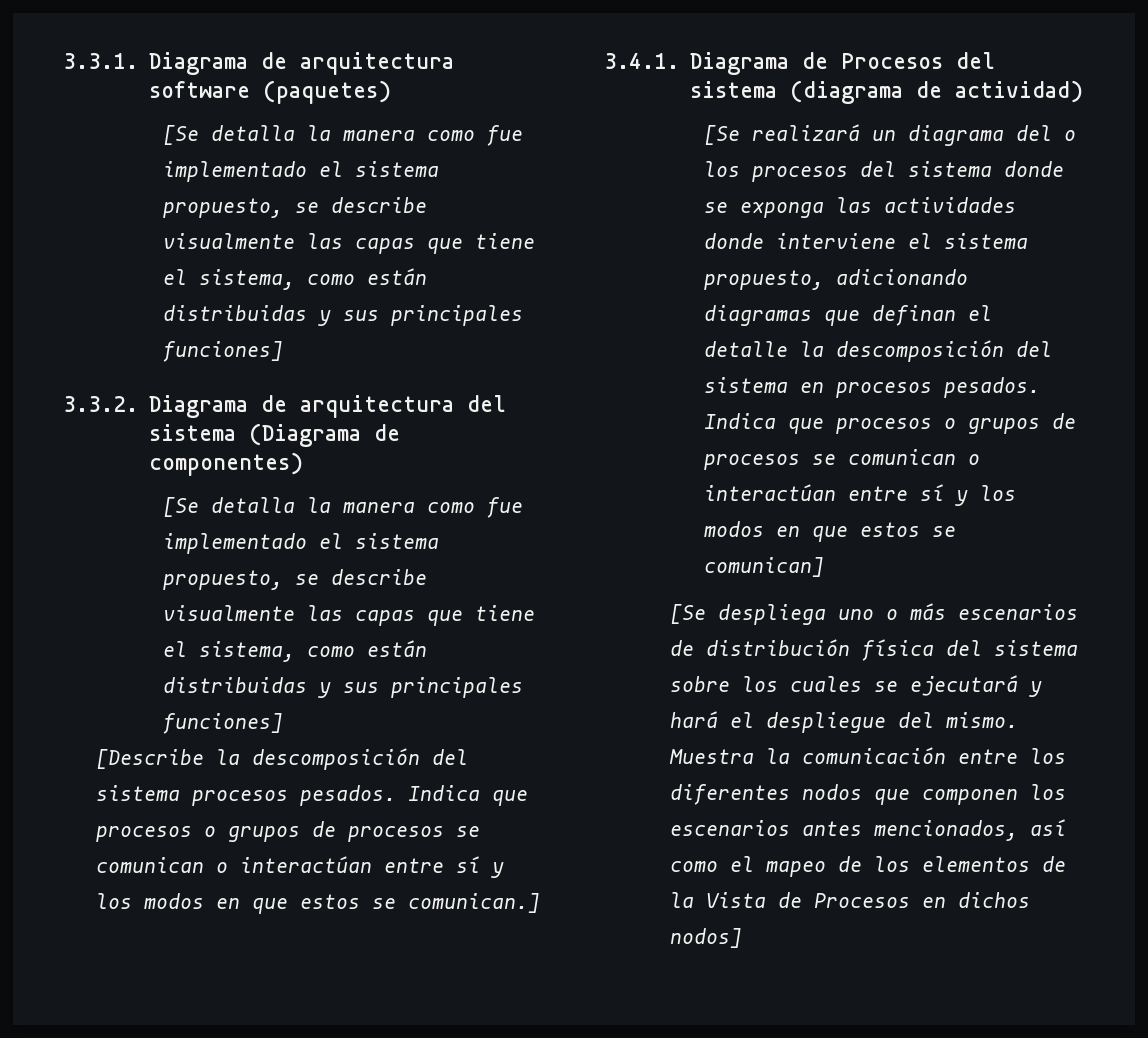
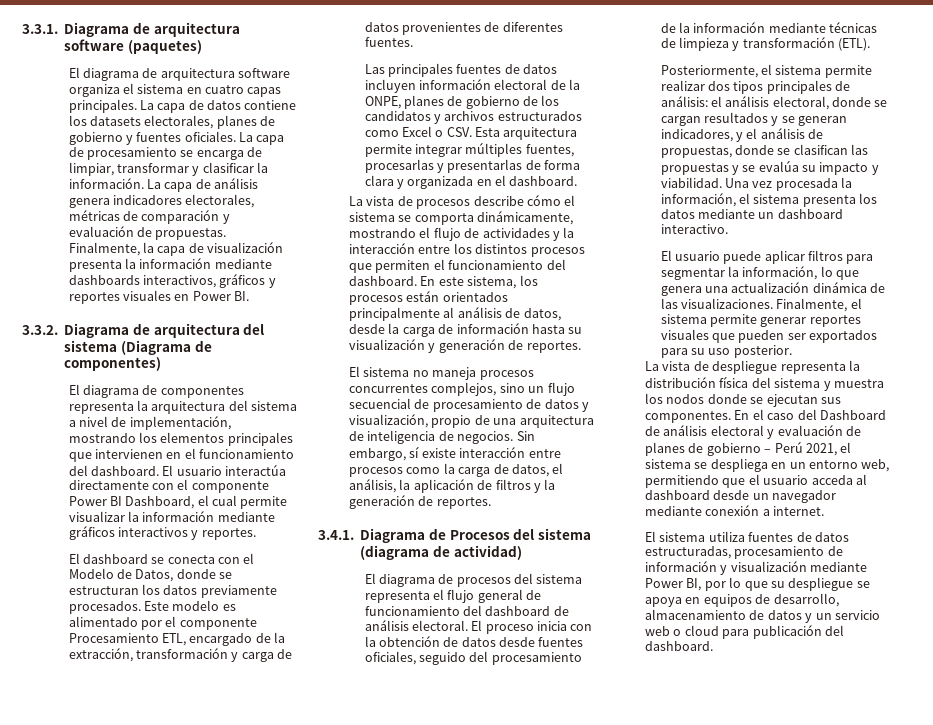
  3.3.1. Diagrama de arquitectura software (paquetes)
- [Se detalla la manera como fue implementado el sistema propuesto, se describe visualmente las capas que tiene el sistema, como están distribuidas y sus principales funciones]
+ El diagrama de arquitectura software organiza el sistema en cuatro capas principales. La capa de datos contiene los datasets electorales, planes de gobierno y fuentes oficiales. La capa de procesamiento se encarga de limpiar, transformar y clasificar la información. La capa de análisis genera indicadores electorales, métricas de comparación y evaluación de propuestas. Finalmente, la capa de visualización presenta la información mediante dashboards interactivos, gráficos y reportes visuales en Power BI.
  3.3.2. Diagrama de arquitectura del sistema (Diagrama de componentes)
- [Se detalla la manera como fue implementado el sistema propuesto, se describe visualmente las capas que tiene el sistema, como están distribuidas y sus principales funciones]
- [Describe la descomposición del sistema procesos pesados. Indica que procesos o grupos de procesos se comunican o interactúan entre sí y los modos en que estos se comunican.]
+ El diagrama de componentes representa la arquitectura del sistema a nivel de implementación, mostrando los elementos principales que intervienen en el funcionamiento del dashboard. El usuario interactúa directamente con el componente Power BI Dashboard, el cual permite visualizar la información mediante gráficos interactivos y reportes.
+ El dashboard se conecta con el Modelo de Datos, donde se estructuran los datos previamente procesados. Este modelo es alimentado por el componente Procesamiento ETL, encargado de la extracción, transformación y carga de datos provenientes de diferentes fuentes.
+ Las principales fuentes de datos incluyen información electoral de la ONPE, planes de gobierno de los candidatos y archivos estructurados como Excel o CSV. Esta arquitectura permite integrar múltiples fuentes, procesarlas y presentarlas de forma clara y organizada en el dashboard.
+ La vista de procesos describe cómo el sistema se comporta dinámicamente, mostrando el flujo de actividades y la interacción entre los distintos procesos que permiten el funcionamiento del dashboard. En este sistema, los procesos están orientados principalmente al análisis de datos, desde la carga de información hasta su visualización y generación de reportes.
+ El sistema no maneja procesos concurrentes complejos, sino un flujo secuencial de procesamiento de datos y visualización, propio de una arquitectura de inteligencia de negocios. Sin embargo, sí existe interacción entre procesos como la carga de datos, el análisis, la aplicación de filtros y la generación de reportes.
- [Se realizará un diagrama del o los procesos del sistema donde se exponga las actividades donde interviene el sistema propuesto, adicionando diagramas que definan el detalle la descomposición del sistema en procesos pesados. Indica que procesos o grupos de procesos se comunican o interactúan entre sí y los modos en que estos se comunican]
- [Se despliega uno o más escenarios de distribución física del sistema sobre los cuales se ejecutará y hará el despliegue del mismo. Muestra la comunicación entre los diferentes nodos que componen los escenarios antes mencionados, así como el mapeo de los elementos de la Vista de Procesos en dichos nodos]
+ El diagrama de procesos del sistema representa el flujo general de funcionamiento del dashboard de análisis electoral. El proceso inicia con la obtención de datos desde fuentes oficiales, seguido del procesamiento de la información mediante técnicas de limpieza y transformación (ETL).
+ Posteriormente, el sistema permite realizar dos tipos principales de análisis: el análisis electoral, donde se cargan resultados y se generan indicadores, y el análisis de propuestas, donde se clasifican las propuestas y se evalúa su impacto y viabilidad. Una vez procesada la información, el sistema presenta los datos mediante un dashboard interactivo.
+ El usuario puede aplicar filtros para segmentar la información, lo que genera una actualización dinámica de las visualizaciones. Finalmente, el sistema permite generar reportes visuales que pueden ser exportados para su uso posterior.
+ La vista de despliegue representa la distribución física del sistema y muestra los nodos donde se ejecutan sus componentes. En el caso del Dashboard de análisis electoral y evaluación de planes de gobierno – Perú 2021, el sistema se despliega en un entorno web, permitiendo que el usuario acceda al dashboard desde un navegador mediante conexión a internet.
+ El sistema utiliza fuentes de datos estructuradas, procesamiento de información y visualización mediante Power BI, por lo que su despliegue se apoya en equipos de desarrollo, almacenamiento de datos y un servicio web o cloud para publicación del dashboard.

